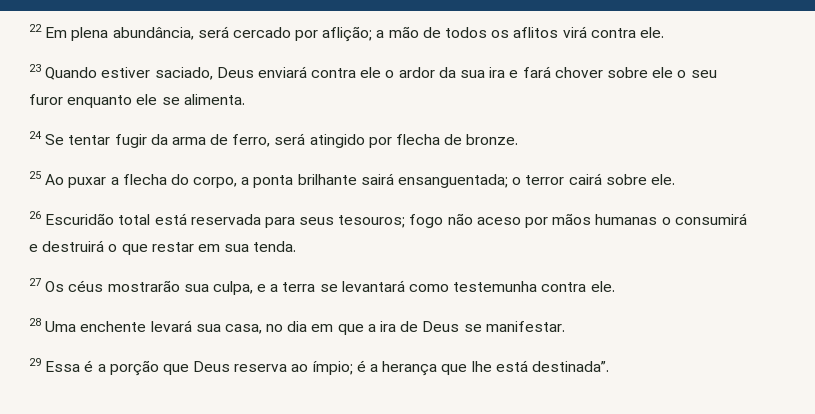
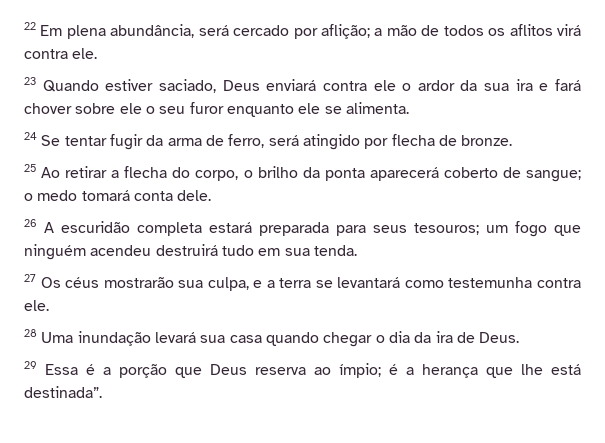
- 25 Ao puxar a flecha do corpo, a ponta brilhante sairá ensanguentada; o terror cairá sobre ele.
- 26 Escuridão total está reservada para seus tesouros; fogo não aceso por mãos humanas o consumirá e destruirá o que restar em sua tenda.
+ 25 Ao retirar a flecha do corpo, o brilho da ponta aparecerá coberto de sangue; o medo tomará conta dele.
+ 26 A escuridão completa estará preparada para seus tesouros; um fogo que ninguém acendeu destruirá tudo em sua tenda.
- 28 Uma enchente levará sua casa, no dia em que a ira de Deus se manifestar.
+ 28 Uma inundação levará sua casa quando chegar o dia da ira de Deus.

